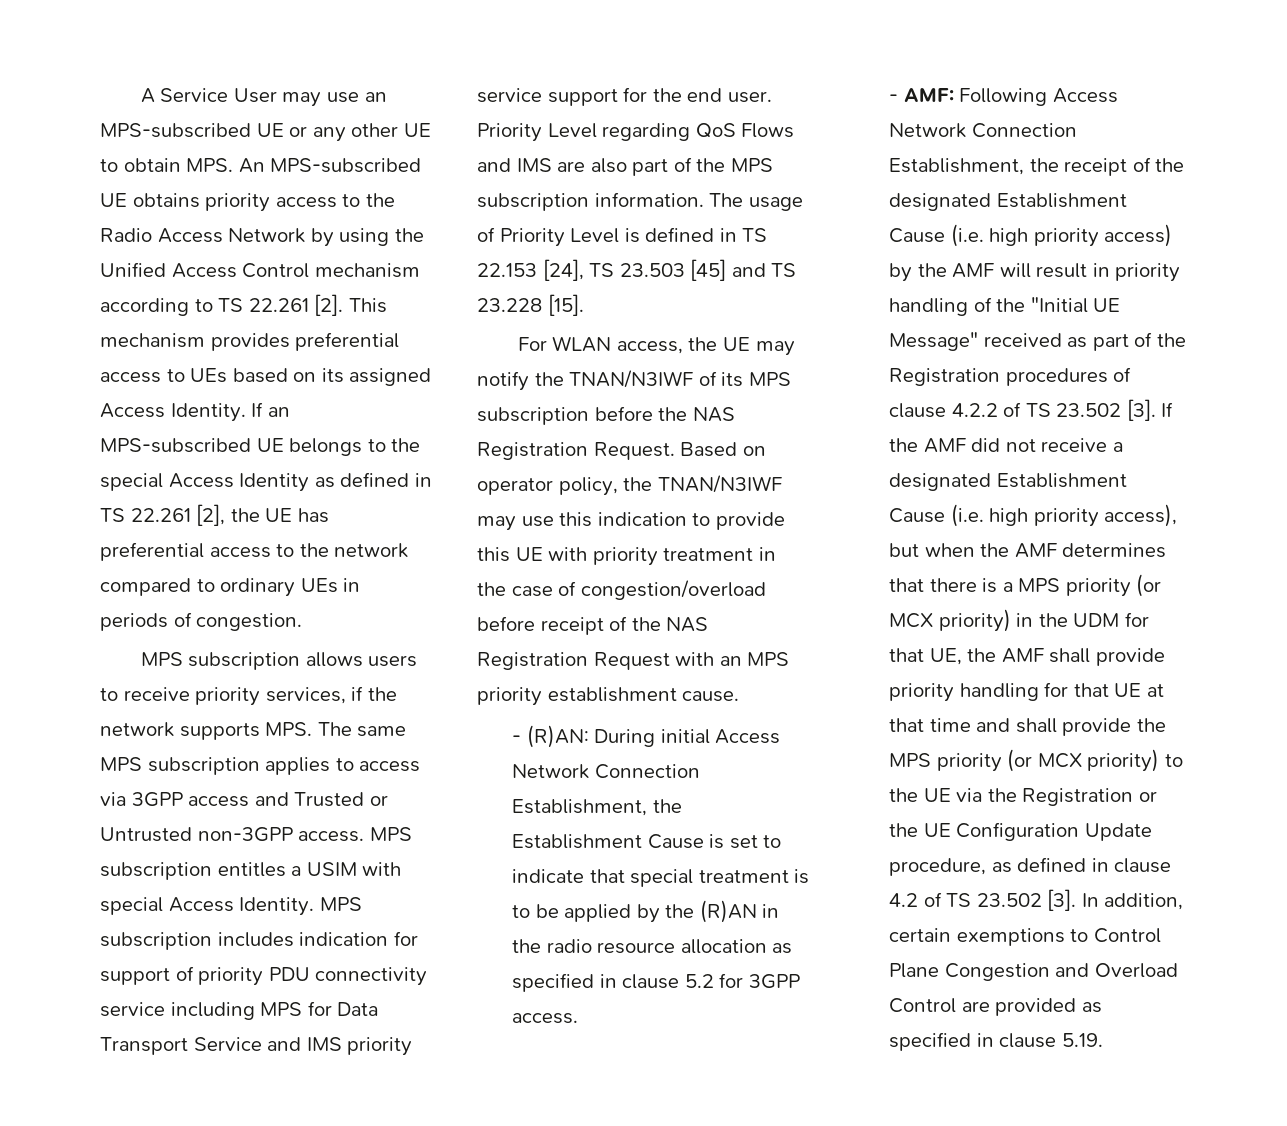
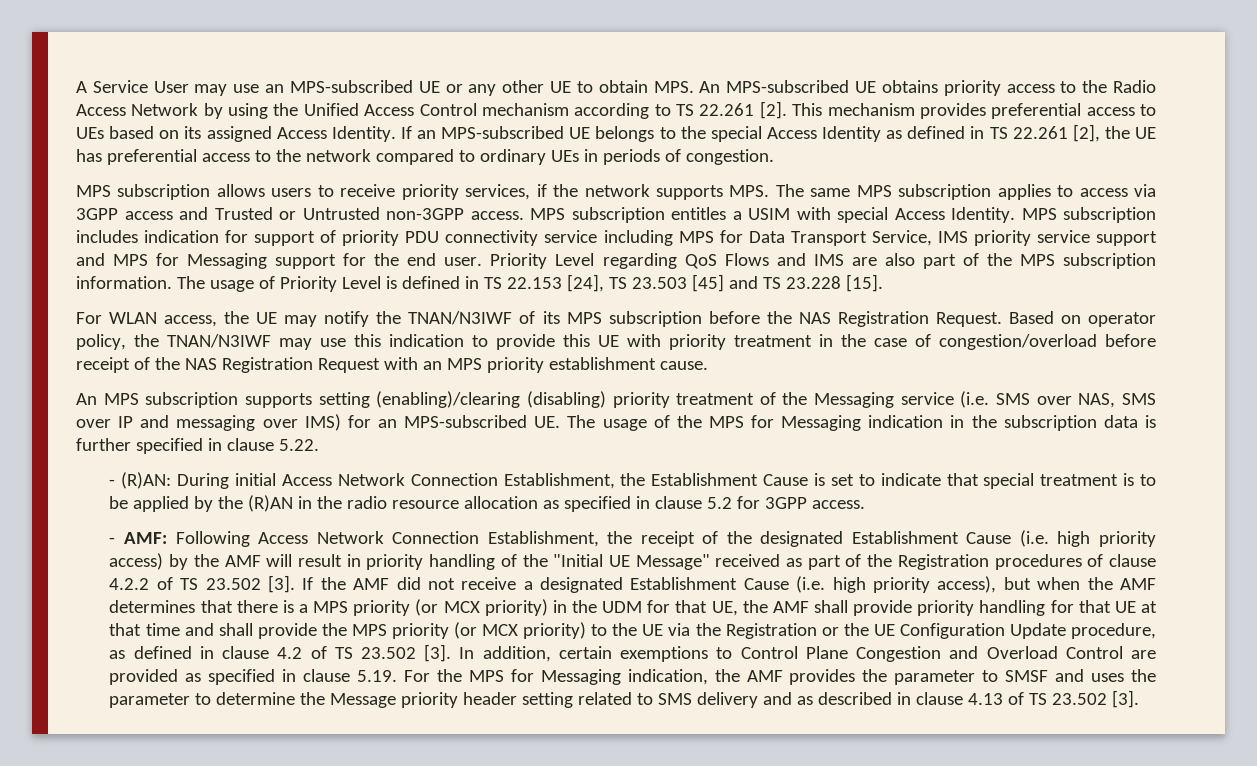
- MPS subscription includes indication for support of priority PDU connectivity service including MPS for Data Transport Service and IMS priority service support for the end user.
+ MPS subscription includes indication for support of priority PDU connectivity service including MPS for Data Transport Service, IMS priority service support and MPS for Messaging support for the end user.
+ An MPS subscription supports setting (enabling)/clearing (disabling) priority treatment of the Messaging service (i.e. SMS over NAS, SMS over IP and messaging over IMS) for an MPS-subscribed UE. The usage of the MPS for Messaging indication in the subscription data is further specified in clause 5.22.
- In addition, certain exemptions to Control Plane Congestion and Overload Control are provided as specified in clause 5.19.
+ In addition, certain exemptions to Control Plane Congestion and Overload Control are provided as specified in clause 5.19. For the MPS for Messaging indication, the AMF provides the parameter to SMSF and uses the parameter to determine the Message priority header setting related to SMS delivery and as described in clause 4.13 of TS 23.502 [3].

